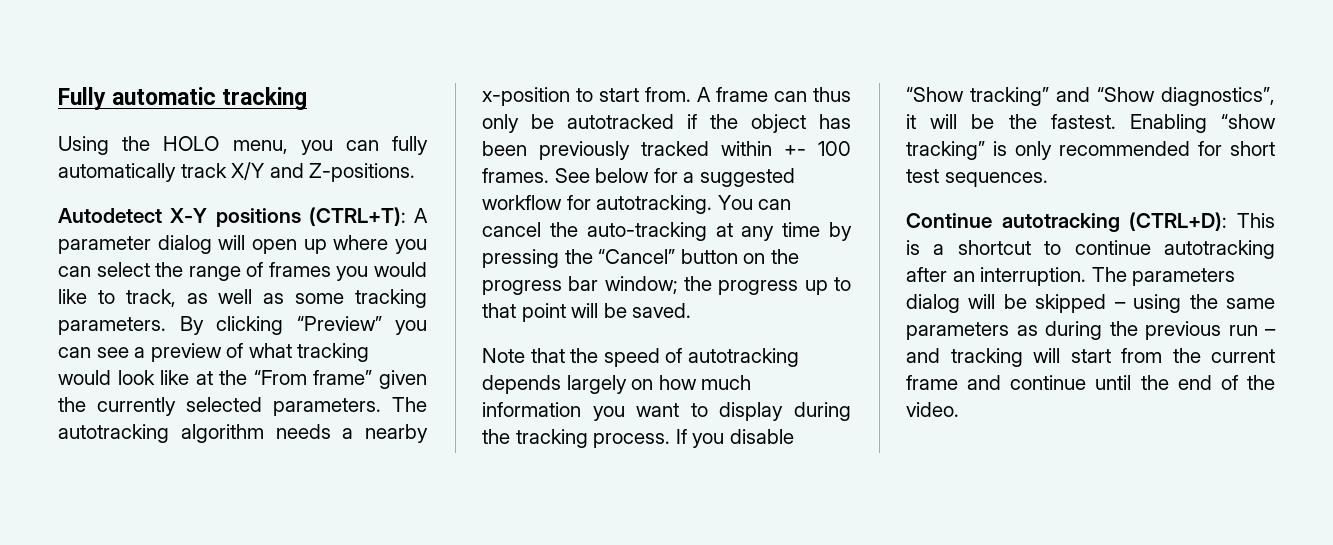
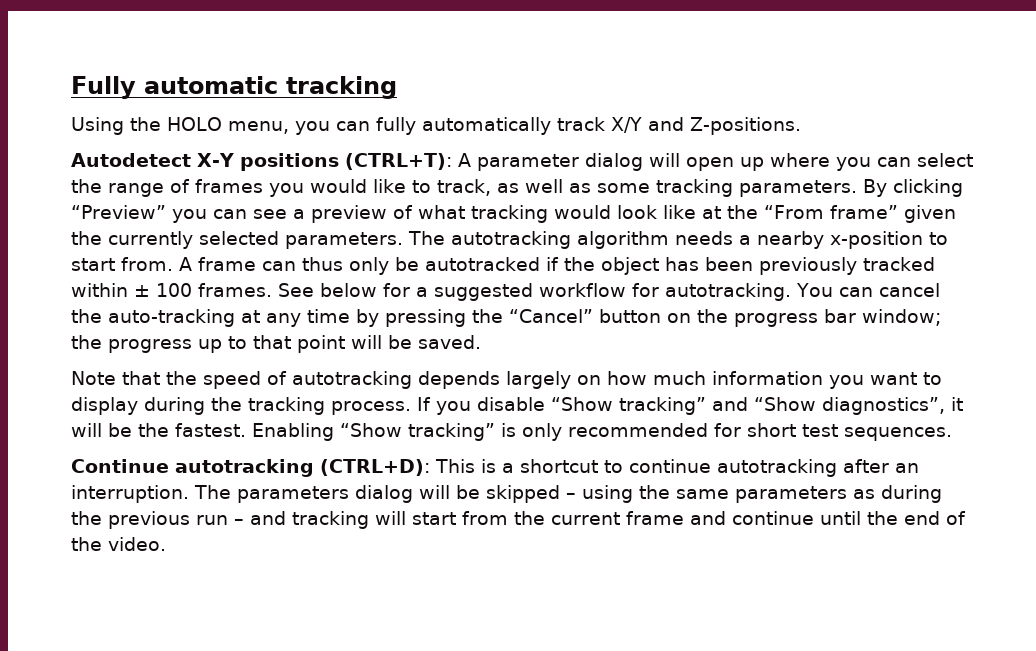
- A frame can thus only be autotracked if the object has been previously tracked within +- 100 frames.
+ A frame can thus only be autotracked if the object has been previously tracked within ± 100 frames.
- Enabling “show tracking” is only recommended for short test sequences.
+ Enabling “Show tracking” is only recommended for short test sequences.

